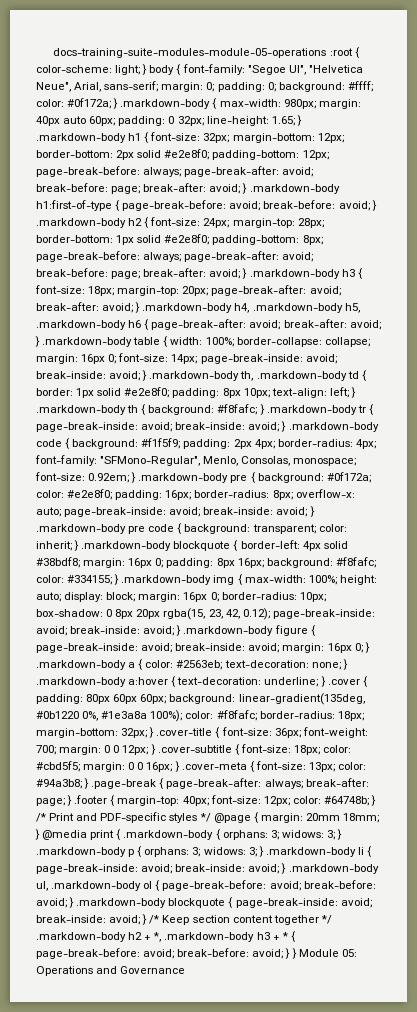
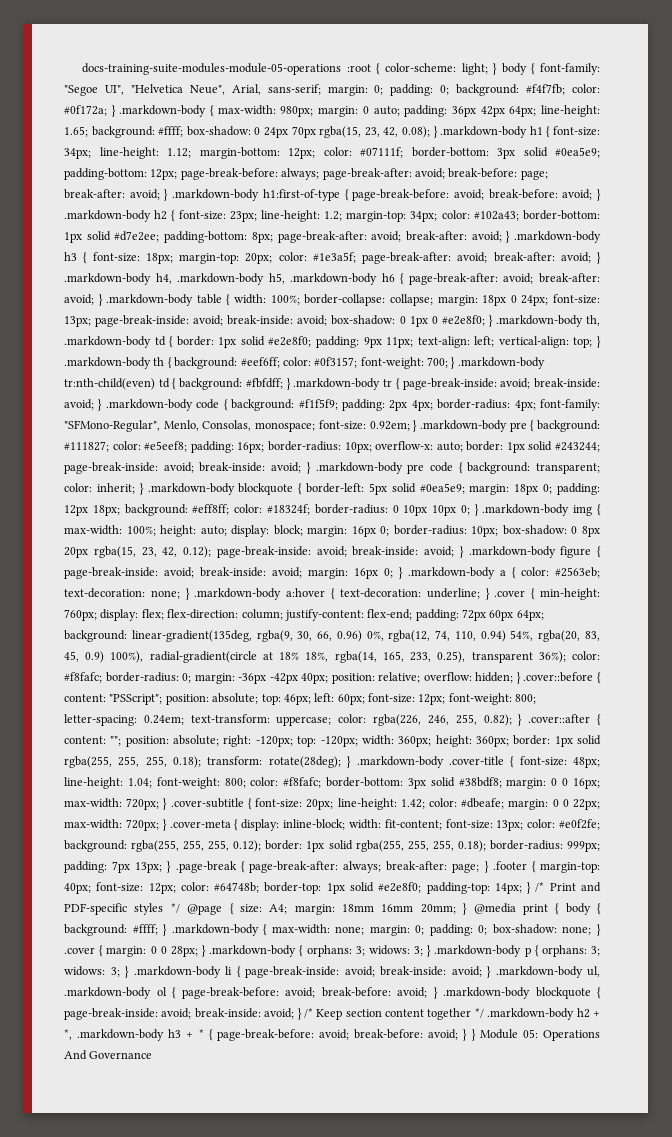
- #ffff;
+ #f4f7fb;
- 40px auto 60px; padding: 0 32px; line-height: 1.65;
+ 0 auto; padding: 36px 42px 64px; line-height: 1.65; background: #ffff; box-shadow: 0 24px 70px rgba(15, 23, 42, 0.08);
- 32px; margin-bottom: 12px; border-bottom: 2px solid #e2e8f0;
+ 34px; line-height: 1.12; margin-bottom: 12px; color: #07111f; border-bottom: 3px solid #0ea5e9;
- 24px; margin-top: 28px;
+ 23px; line-height: 1.2; margin-top: 34px; color: #102a43;
- border-bottom: 1px solid #e2e8f0;
+ border-bottom: 1px solid #d7e2ee;
- 8px; page-break-before: always; page-break-after: avoid; break-before: page;
+ 8px; page-break-after: avoid;
+ color: #1e3a5f;
- 16px 0; font-size: 14px; page-break-inside: avoid; break-inside: avoid;
+ 18px 0 24px; font-size: 13px; page-break-inside: avoid; break-inside: avoid; box-shadow: 0 1px 0 #e2e8f0;
- 8px 10px; text-align: left;
+ 9px 11px; text-align: left; vertical-align: top;
- } .markdown-body th { background: #f8fafc;
+ } .markdown-body th { background: #eef6ff; color: #0f3157; font-weight: 700; } .markdown-body tr:nth-child(even) td { background: #fbfdff;
- #0f172a; color: #e2e8f0;
+ #111827; color: #e5eef8;
- 16px; border-radius: 8px;
+ 16px; border-radius: 10px;
+ border: 1px solid #243244;
- 4px solid #38bdf8; margin: 16px 0; padding: 8px 16px; background: #f8fafc; color: #334155;
+ 5px solid #0ea5e9; margin: 18px 0; padding: 12px 18px; background: #eff8ff; color: #18324f; border-radius: 0 10px 10px 0;
- } .cover { padding: 80px 60px 60px; background: linear-gradient(135deg, #0b1220 0%, #1e3a8a 100%); color: #f8fafc; border-radius: 18px; margin-bottom: 32px; } .cover-title { font-size: 36px; font-weight: 700; margin: 0 0 12px; } .cover-subtitle { font-size: 18px; color: #cbd5f5; margin: 0 0 16px; } .cover-meta { font-size: 13px; color: #94a3b8;
+ } .cover { min-height: 760px; display: flex; flex-direction: column; justify-content: flex-end; padding: 72px 60px 64px; background: linear-gradient(135deg, rgba(9, 30, 66, 0.96) 0%, rgba(12, 74, 110, 0.94) 54%, rgba(20, 83, 45, 0.9) 100%), radial-gradient(circle at 18% 18%, rgba(14, 165, 233, 0.25), transparent 36%); color: #f8fafc; border-radius: 0; margin: -36px -42px 40px; position: relative; overflow: hidden; } .cover::before { content: "PSScript"; position: absolute; top: 46px; left: 60px; font-size: 12px; font-weight: 800; letter-spacing: 0.24em; text-transform: uppercase; color: rgba(226, 246, 255, 0.82); } .cover::after { content: ""; position: absolute; right: -120px; top: -120px; width: 360px; height: 360px; border: 1px solid rgba(255, 255, 255, 0.18); transform: rotate(28deg); } .markdown-body .cover-title { font-size: 48px; line-height: 1.04; font-weight: 800; color: #f8fafc; border-bottom: 3px solid #38bdf8; margin: 0 0 16px; max-width: 720px; } .cover-subtitle { font-size: 20px; line-height: 1.42; color: #dbeafe; margin: 0 0 22px; max-width: 720px; } .cover-meta { display: inline-block; width: fit-content; font-size: 13px; color: #e0f2fe; background: rgba(255, 255, 255, 0.12); border: 1px solid rgba(255, 255, 255, 0.18); border-radius: 999px; padding: 7px 13px;
+ border-top: 1px solid #e2e8f0; padding-top: 14px;
- } /* Print and PDF-specific styles */ @page { margin: 20mm 18mm; } @media print { .markdown-body { orphans:
+ } /* Print and PDF-specific styles */ @page { size: A4; margin: 18mm 16mm 20mm; } @media print { body { background: #ffff; } .markdown-body { max-width: none; margin: 0; padding: 0; box-shadow: none; } .cover { margin: 0 0 28px; } .markdown-body { orphans:
- Operations and Governance
+ Operations And Governance

